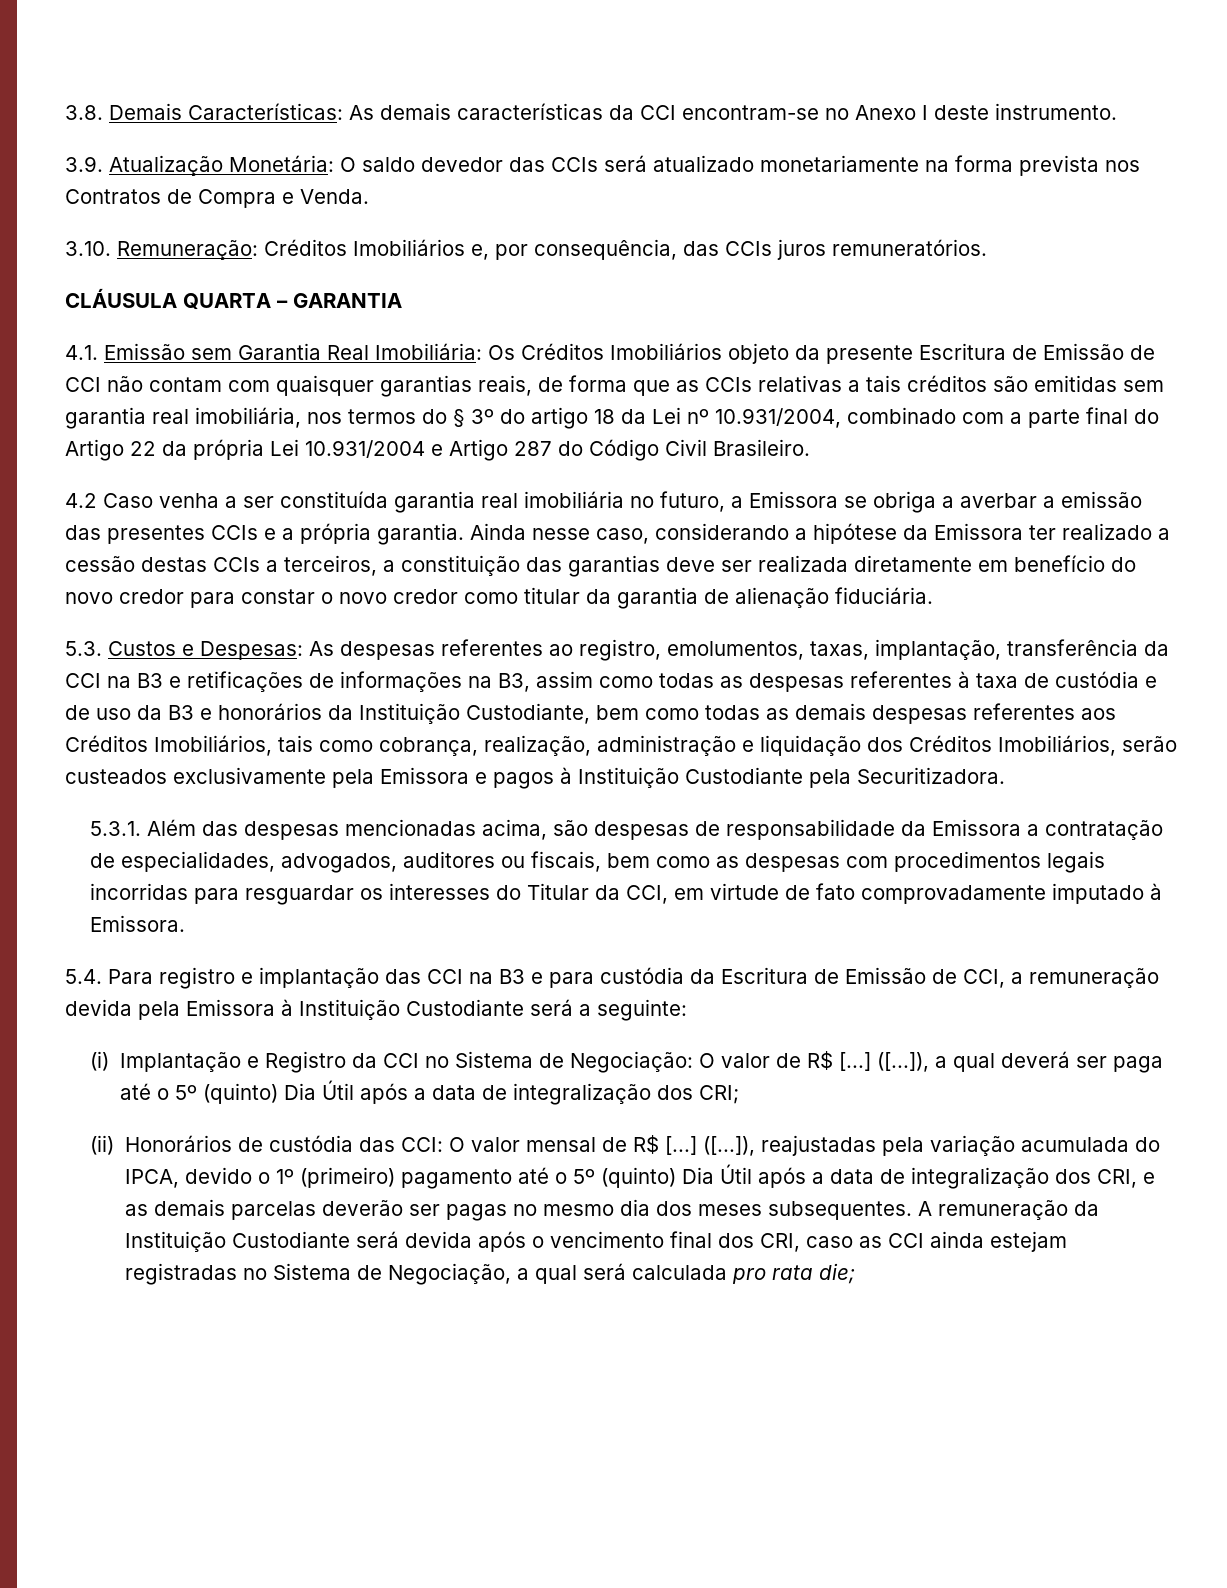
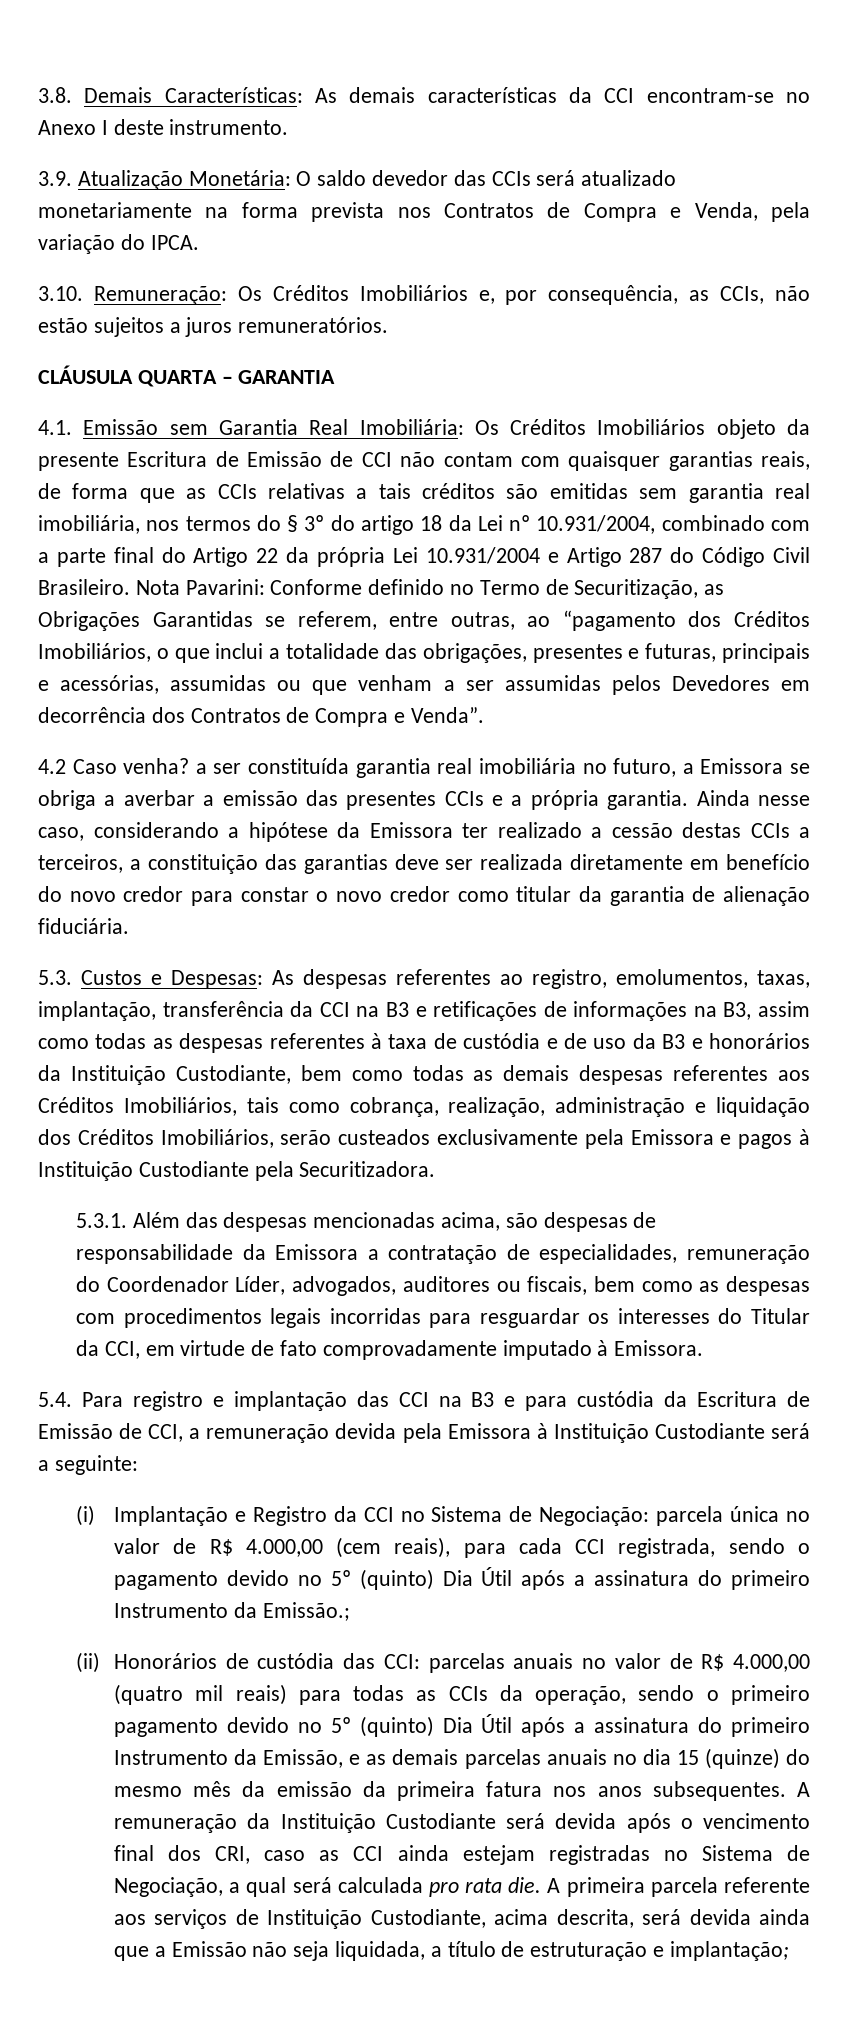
- 3.9. Atualização Monetária: O saldo devedor das CCIs será atualizado monetariamente na forma prevista nos Contratos de Compra e Venda.
+ 3.9. Atualização Monetária: O saldo devedor das CCIs será atualizado monetariamente na forma prevista nos Contratos de Compra e Venda, pela variação do IPCA.
- 3.10. Remuneração: Créditos Imobiliários e, por consequência, das CCIs juros remuneratórios.
+ 3.10. Remuneração: Os Créditos Imobiliários e, por consequência, as CCIs, não estão sujeitos a juros remuneratórios.
+ Nota Pavarini: Conforme definido no Termo de Securitização, as Obrigações Garantidas se referem, entre outras, ao “pagamento dos Créditos Imobiliários, o que inclui a totalidade das obrigações, presentes e futuras, principais e acessórias, assumidas ou que venham a ser assumidas pelos Devedores em decorrência dos Contratos de Compra e Venda”.
- 4.2 Caso venha a ser constituída garantia real imobiliária no futuro, a Emissora se obriga a averbar a emissão das presentes CCIs e a própria garantia.
+ 4.2 Caso venha? a ser constituída garantia real imobiliária no futuro, a Emissora se obriga a averbar a emissão das presentes CCIs e a própria garantia.
- 5.3.1. Além das despesas mencionadas acima, são despesas de responsabilidade da Emissora a contratação de especialidades, advogados, auditores ou fiscais, bem como as despesas com procedimentos legais incorridas para resguardar os interesses do Titular da CCI, em virtude de fato comprovadamente imputado à Emissora.
+ 5.3.1. Além das despesas mencionadas acima, são despesas de responsabilidade da Emissora a contratação de especialidades, remuneração do Coordenador Líder, advogados, auditores ou fiscais, bem como as despesas com procedimentos legais incorridas para resguardar os interesses do Titular da CCI, em virtude de fato comprovadamente imputado à Emissora.
- (i) Implantação e Registro da CCI no Sistema de Negociação: O valor de R$ [...] ([...]), a qual deverá ser paga até o 5º (quinto) Dia Útil após a data de integralização dos CRI;
+ (i) Implantação e Registro da CCI no Sistema de Negociação: parcela única no valor de R$ 4.000,00 (cem reais), para cada CCI registrada, sendo o pagamento devido no 5º (quinto) Dia Útil após a assinatura do primeiro Instrumento da Emissão.;
- (ii) Honorários de custódia das CCI: O valor mensal de R$ [...] ([...]), reajustadas pela variação acumulada do IPCA, devido o 1º (primeiro) pagamento até o 5º (quinto) Dia Útil após a data de integralização dos CRI, e as demais parcelas deverão ser pagas no mesmo dia dos meses subsequentes.
+ (ii) Honorários de custódia das CCI: parcelas anuais no valor de R$ 4.000,00 (quatro mil reais) para todas as CCIs da operação, sendo o primeiro pagamento devido no 5º (quinto) Dia Útil após a assinatura do primeiro Instrumento da Emissão, e as demais parcelas anuais no dia 15 (quinze) do mesmo mês da emissão da primeira fatura nos anos subsequentes.
- A remuneração da Instituição Custodiante será devida após o vencimento final dos CRI, caso as CCI ainda estejam registradas no Sistema de Negociação, a qual será calculada pro rata die;
+ A remuneração da Instituição Custodiante será devida após o vencimento final dos CRI, caso as CCI ainda estejam registradas no Sistema de Negociação, a qual será calculada pro rata die. A primeira parcela referente aos serviços de Instituição Custodiante, acima descrita, será devida ainda que a Emissão não seja liquidada, a título de estruturação e implantação;

